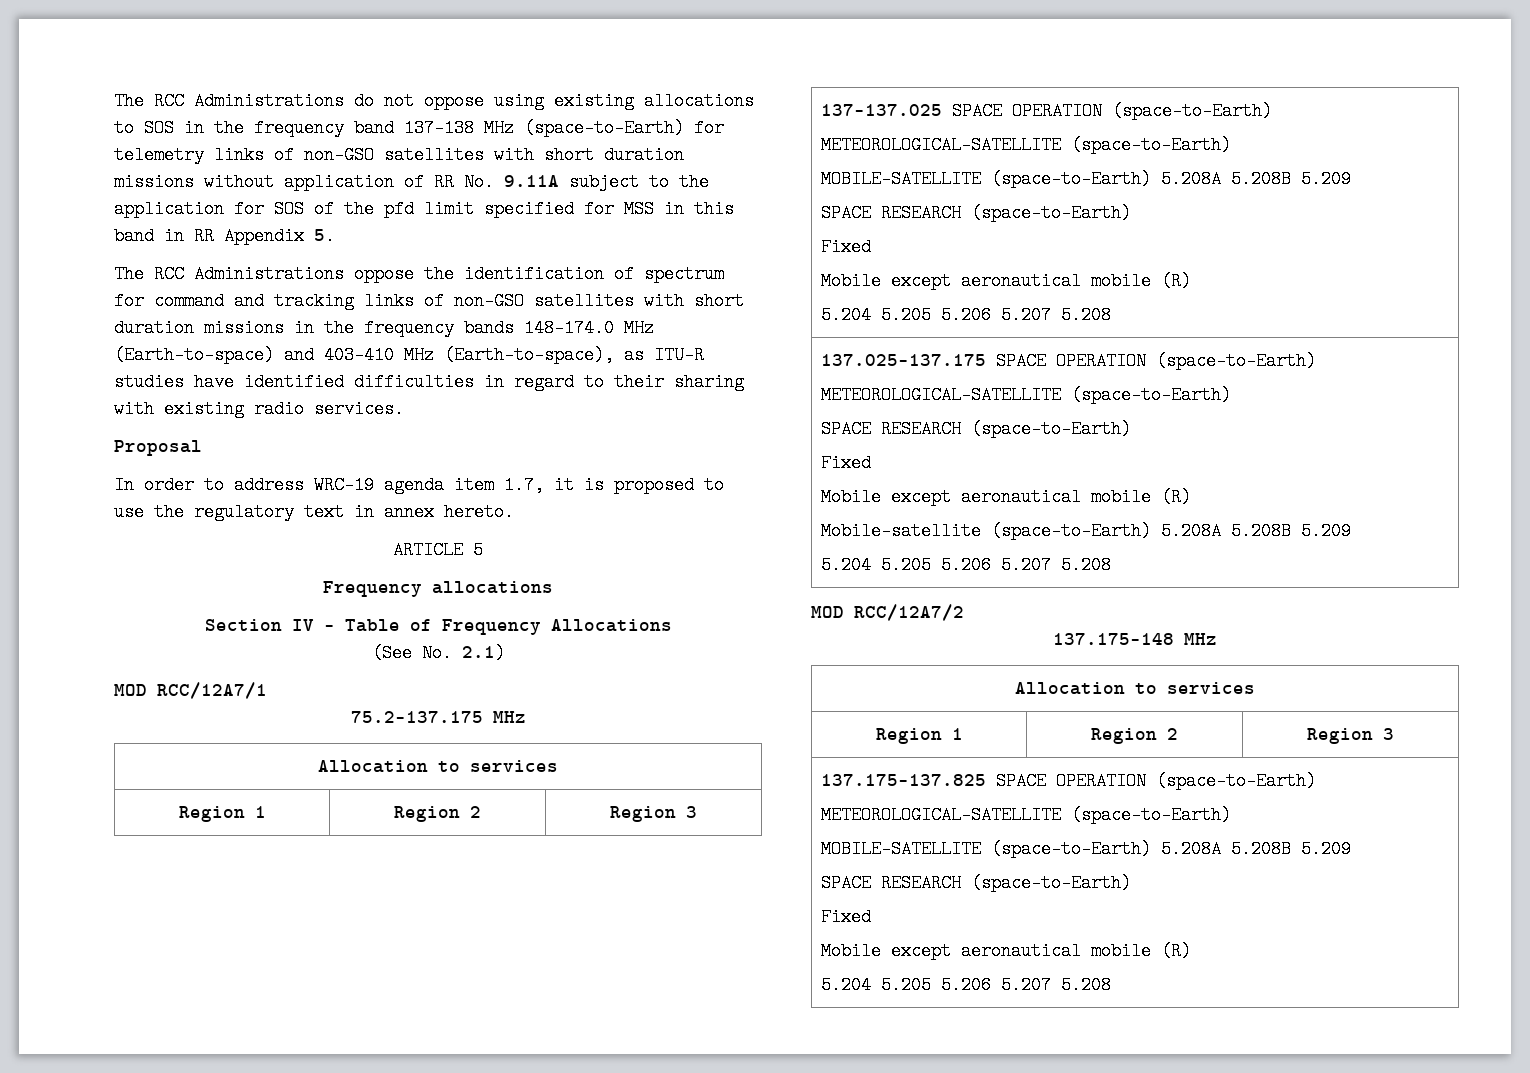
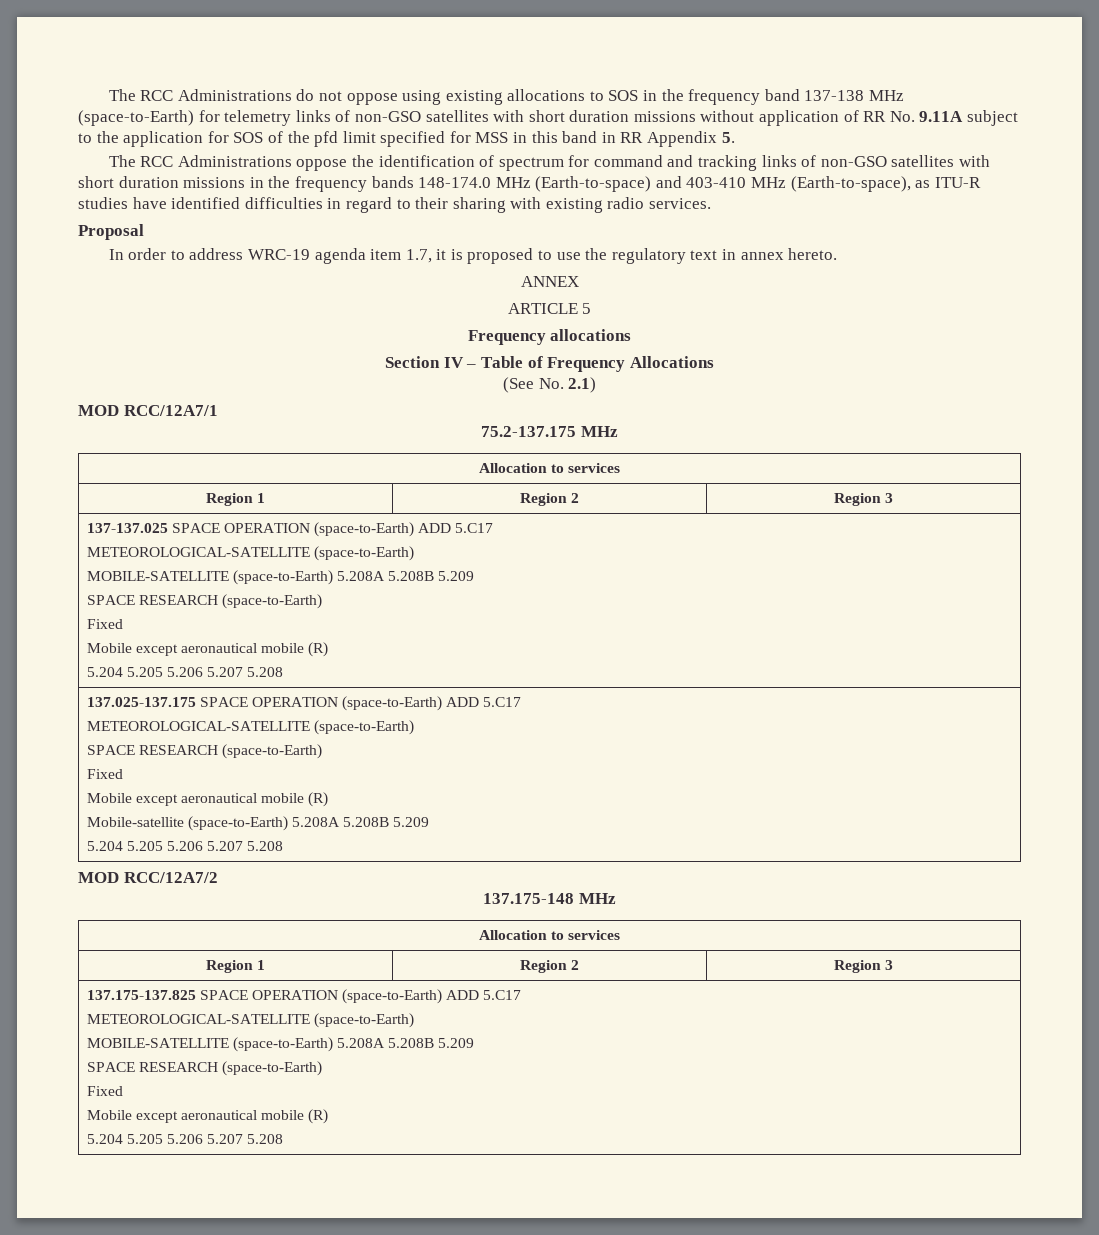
+ ANNEX
- 137-137.025 SPACE OPERATION (space-to-Earth)
+ 137-137.025 SPACE OPERATION (space-to-Earth) ADD 5.C17
- 137.025-137.175 SPACE OPERATION (space-to-Earth)
+ 137.025-137.175 SPACE OPERATION (space-to-Earth) ADD 5.C17
- 137.175-137.825 SPACE OPERATION (space-to-Earth)
+ 137.175-137.825 SPACE OPERATION (space-to-Earth) ADD 5.C17

